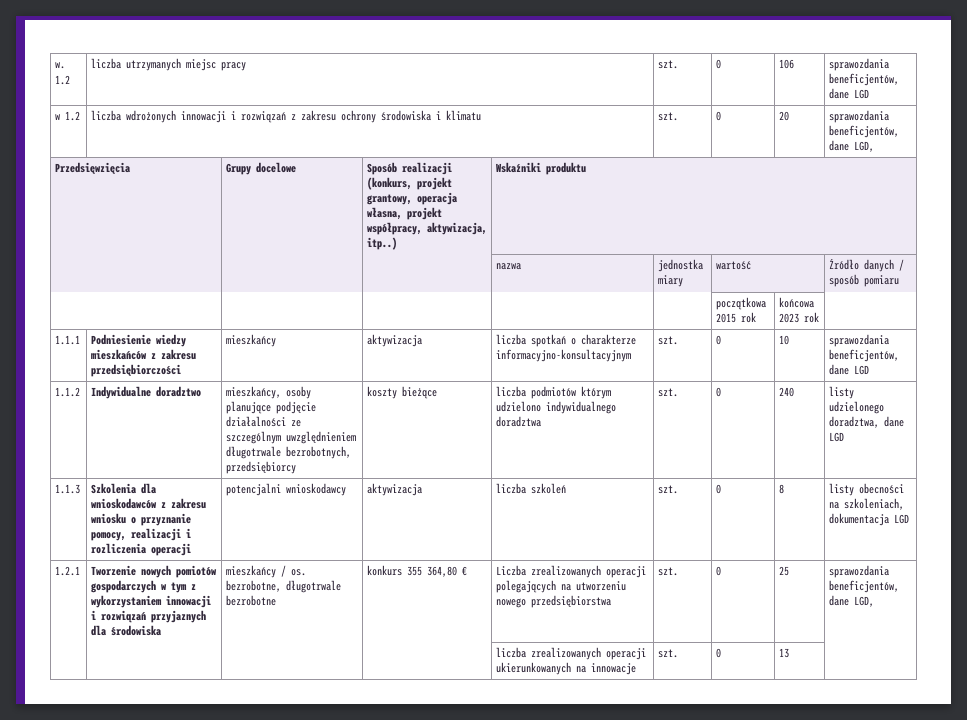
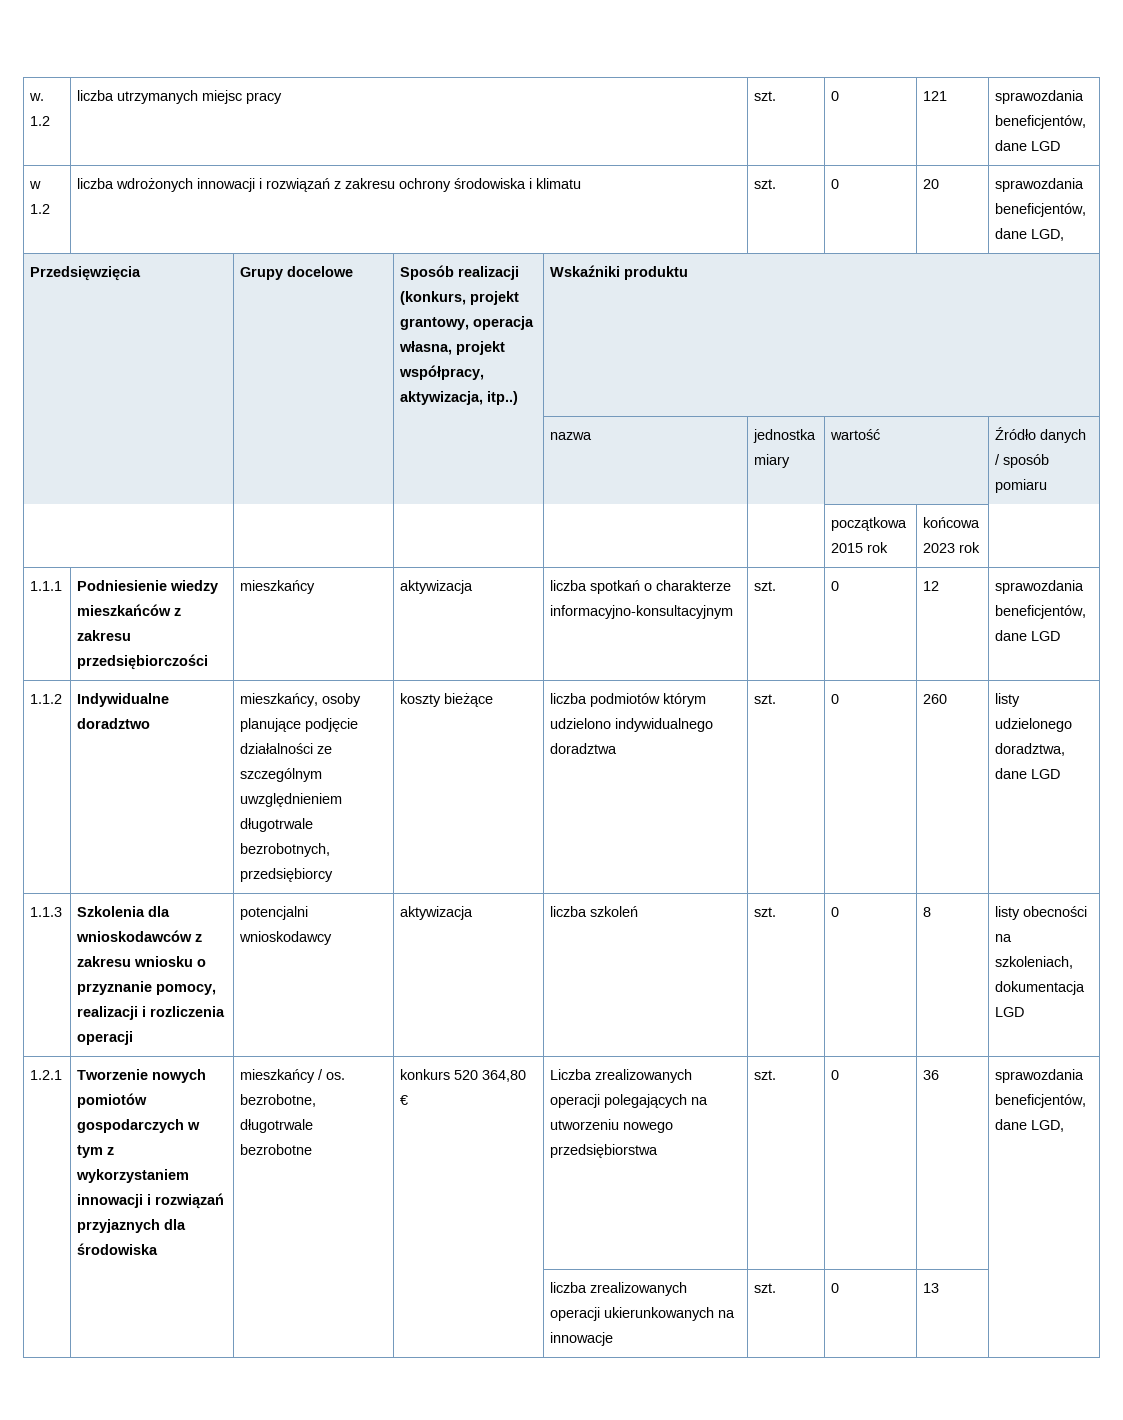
- w. 1.2 | liczba utrzymanych miejsc pracy | szt. | 0 | 106 | sprawozdania beneficjentów, dane LGD
+ w. 1.2 | liczba utrzymanych miejsc pracy | szt. | 0 | 121 | sprawozdania beneficjentów, dane LGD
- 1.1.1 | Podniesienie wiedzy mieszkańców z zakresu przedsiębiorczości | mieszkańcy | aktywizacja | liczba spotkań o charakterze informacyjno-konsultacyjnym | szt. | 0 | 10 | sprawozdania beneficjentów, dane LGD
+ 1.1.1 | Podniesienie wiedzy mieszkańców z zakresu przedsiębiorczości | mieszkańcy | aktywizacja | liczba spotkań o charakterze informacyjno-konsultacyjnym | szt. | 0 | 12 | sprawozdania beneficjentów, dane LGD
- 1.1.2 | Indywidualne doradztwo | mieszkańcy, osoby planujące podjęcie działalności ze szczególnym uwzględnieniem długotrwale bezrobotnych, przedsiębiorcy | koszty bieżące | liczba podmiotów którym udzielono indywidualnego doradztwa | szt. | 0 | 240 | listy udzielonego doradztwa, dane LGD
+ 1.1.2 | Indywidualne doradztwo | mieszkańcy, osoby planujące podjęcie działalności ze szczególnym uwzględnieniem długotrwale bezrobotnych, przedsiębiorcy | koszty bieżące | liczba podmiotów którym udzielono indywidualnego doradztwa | szt. | 0 | 260 | listy udzielonego doradztwa, dane LGD
- 1.2.1 | Tworzenie nowych pomiotów gospodarczych w tym z wykorzystaniem innowacji i rozwiązań przyjaznych dla środowiska | mieszkańcy / os. bezrobotne, długotrwale bezrobotne | konkurs 355 364,80 € | Liczba zrealizowanych operacji polegających na utworzeniu nowego przedsiębiorstwa | szt. | 0 | 25 | sprawozdania beneficjentów, dane LGD,
+ 1.2.1 | Tworzenie nowych pomiotów gospodarczych w tym z wykorzystaniem innowacji i rozwiązań przyjaznych dla środowiska | mieszkańcy / os. bezrobotne, długotrwale bezrobotne | konkurs 520 364,80 € | Liczba zrealizowanych operacji polegających na utworzeniu nowego przedsiębiorstwa | szt. | 0 | 36 | sprawozdania beneficjentów, dane LGD,

